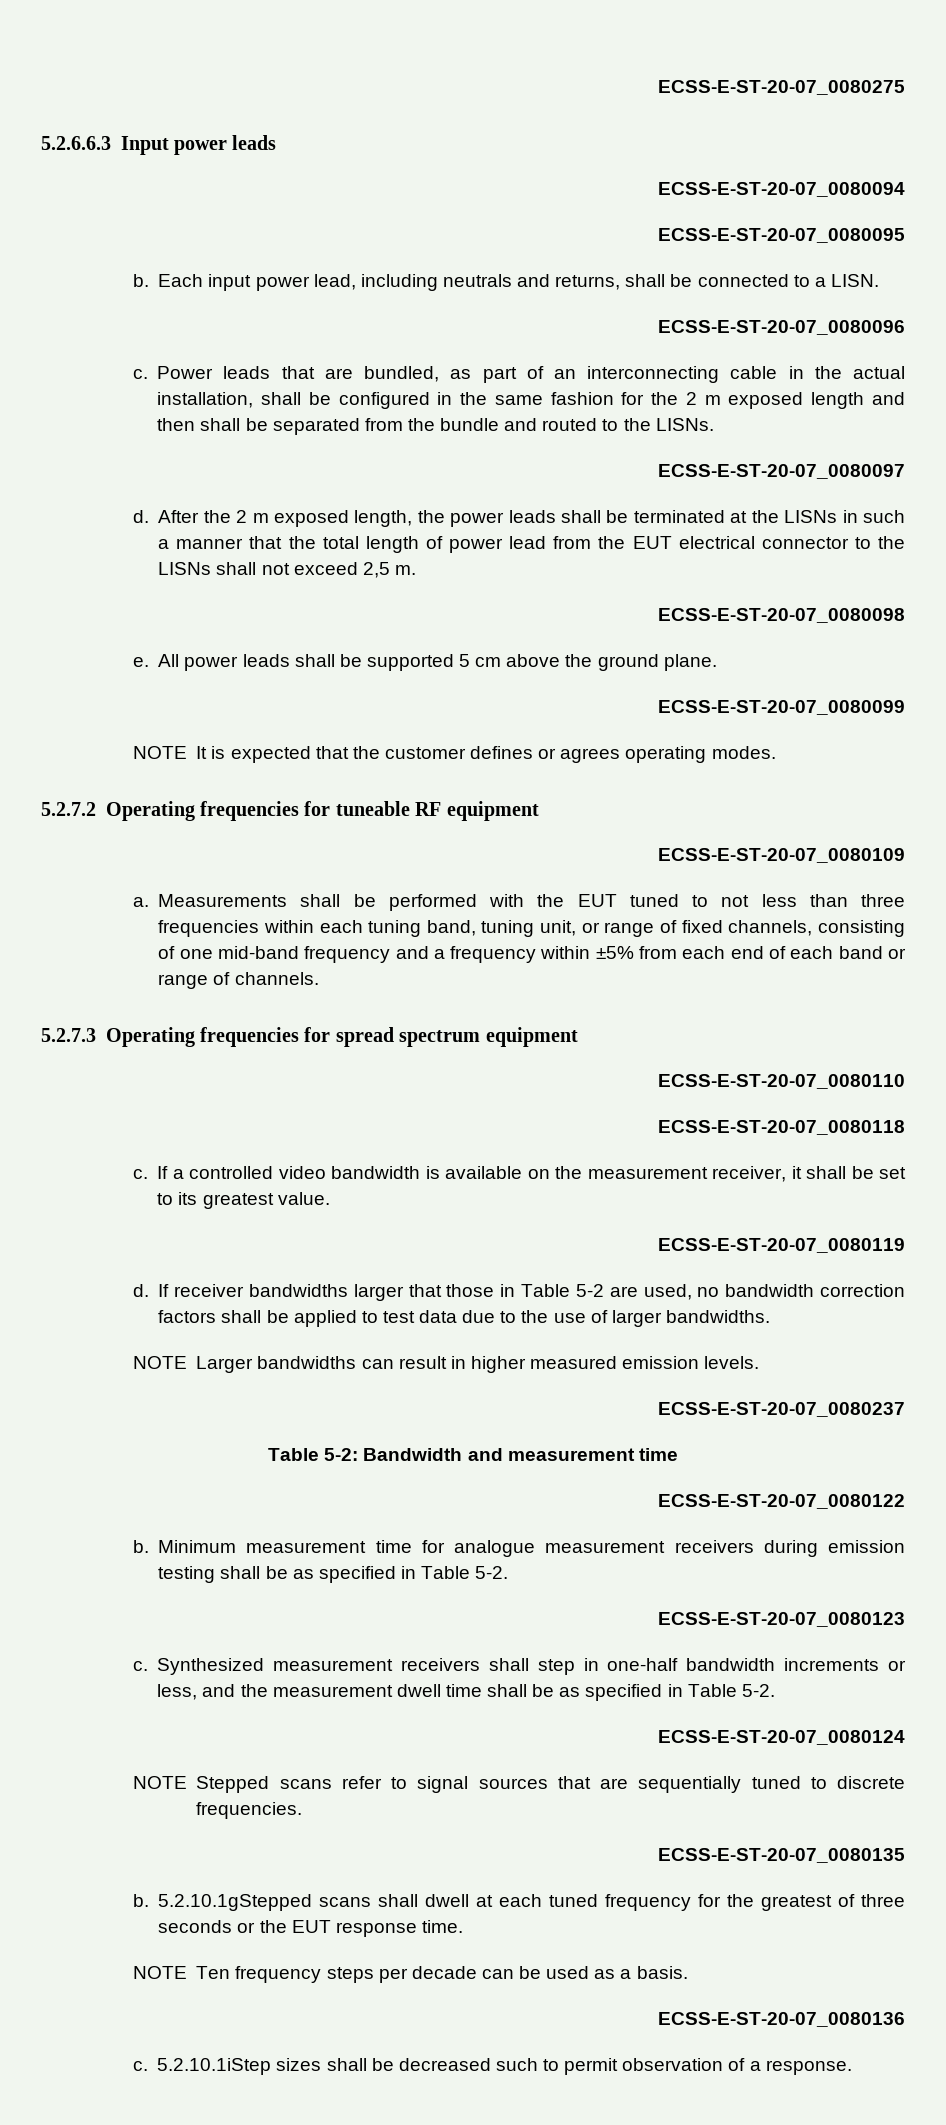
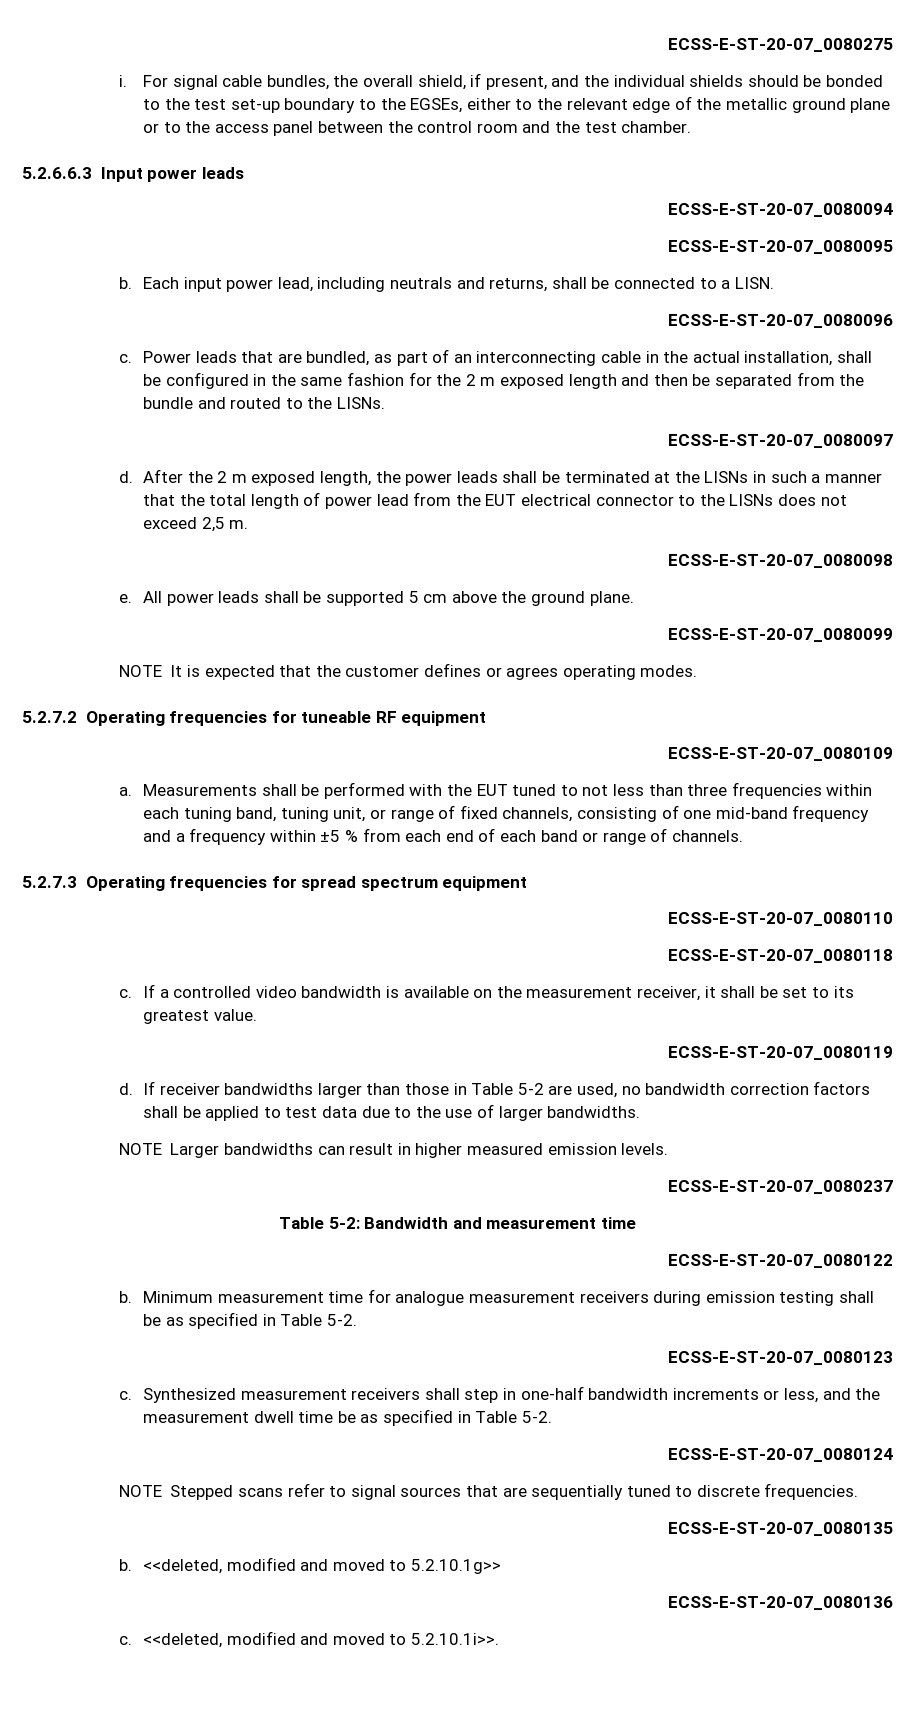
+ i. For signal cable bundles, the overall shield, if present, and the individual shields should be bonded to the test set-up boundary to the EGSEs, either to the relevant edge of the metallic ground plane or to the access panel between the control room and the test chamber.
- Power leads that are bundled, as part of an interconnecting cable in the actual installation, shall be configured in the same fashion for the 2 m exposed length and then shall be separated from the bundle and routed to the LISNs.
+ Power leads that are bundled, as part of an interconnecting cable in the actual installation, shall be configured in the same fashion for the 2 m exposed length and then be separated from the bundle and routed to the LISNs.
- After the 2 m exposed length, the power leads shall be terminated at the LISNs in such a manner that the total length of power lead from the EUT electrical connector to the LISNs shall not exceed 2,5 m.
+ After the 2 m exposed length, the power leads shall be terminated at the LISNs in such a manner that the total length of power lead from the EUT electrical connector to the LISNs does not exceed 2,5 m.
- Measurements shall be performed with the EUT tuned to not less than three frequencies within each tuning band, tuning unit, or range of fixed channels, consisting of one mid-band frequency and a frequency within ±5% from each end of each band or range of channels.
+ Measurements shall be performed with the EUT tuned to not less than three frequencies within each tuning band, tuning unit, or range of fixed channels, consisting of one mid-band frequency and a frequency within ±5 % from each end of each band or range of channels.
- If receiver bandwidths larger that those in Table 5-2 are used, no bandwidth correction factors shall be applied to test data due to the use of larger bandwidths.
+ If receiver bandwidths larger than those in Table 5-2 are used, no bandwidth correction factors shall be applied to test data due to the use of larger bandwidths.
- Synthesized measurement receivers shall step in one-half bandwidth increments or less, and the measurement dwell time shall be as specified in Table 5-2.
+ Synthesized measurement receivers shall step in one-half bandwidth increments or less, and the measurement dwell time be as specified in Table 5-2.
- 5.2.10.1gStepped scans shall dwell at each tuned frequency for the greatest of three seconds or the EUT response time.
- NOTE Ten frequency steps per decade can be used as a basis.
+ <<deleted, modified and moved to 5.2.10.1g>>
  ECSS-E-ST-20-07_0080136
- c. 5.2.10.1iStep sizes shall be decreased such to permit observation of a response.
+ c. <<deleted, modified and moved to 5.2.10.1i>>.

